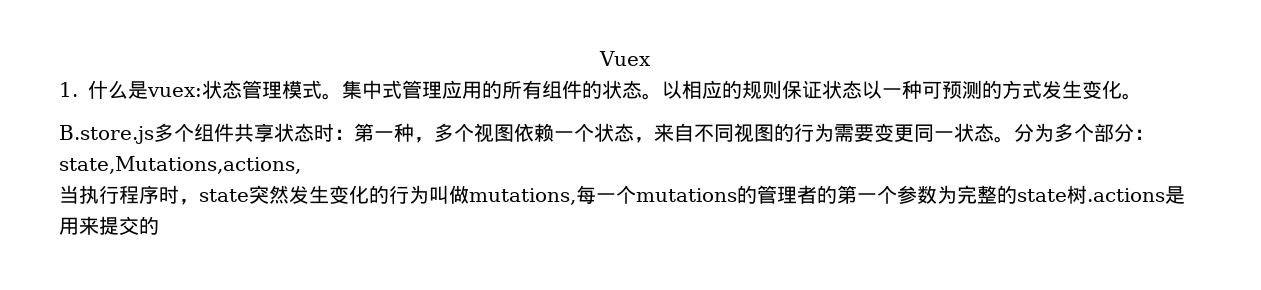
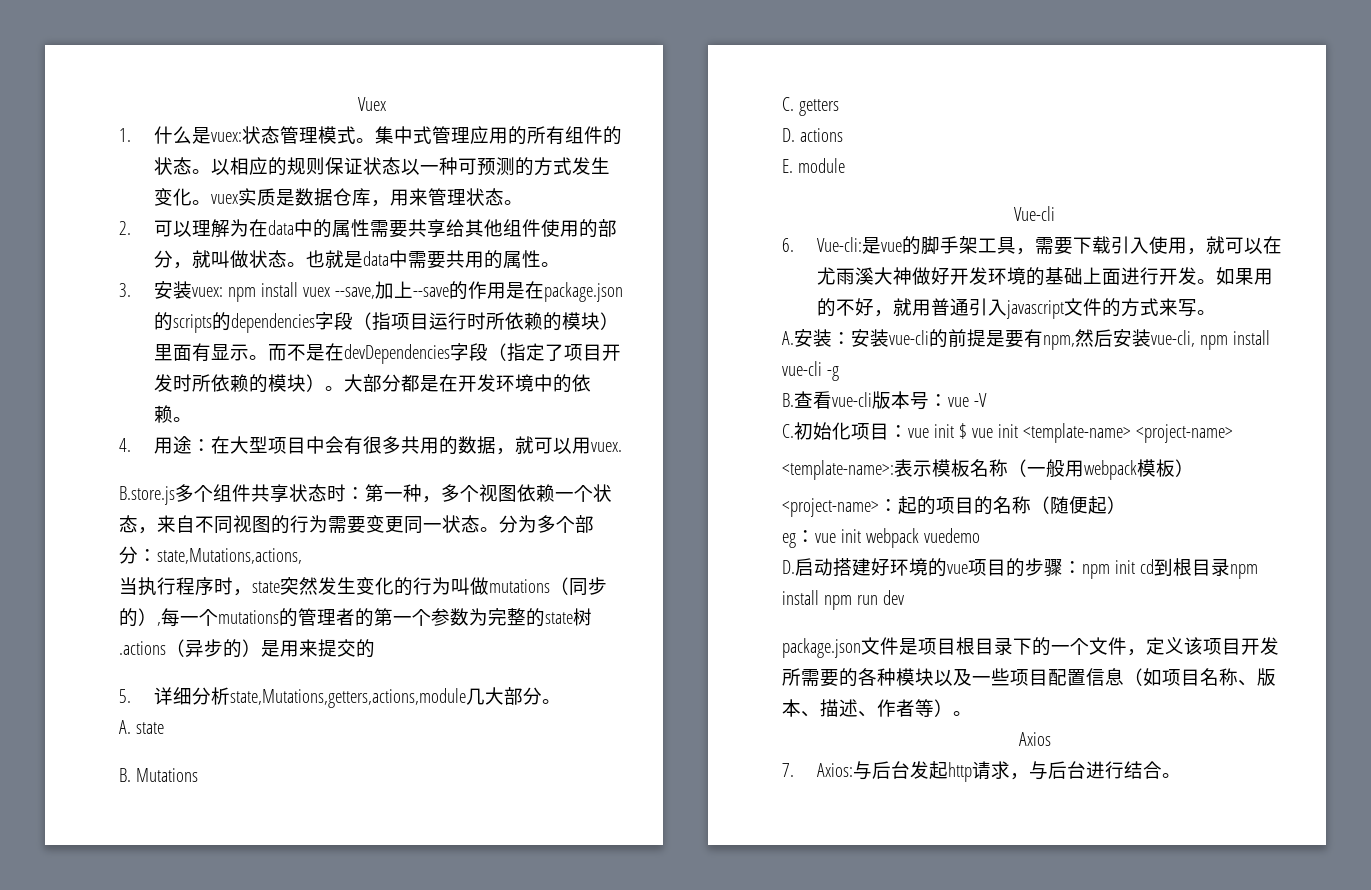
- 以相应的规则保证状态以一种可预测的方式发生变化。
+ 以相应的规则保证状态以一种可预测的方式发生变化。vuex实质是数据仓库，用来管理状态。
+ 2.可以理解为在data中的属性需要共享给其他组件使用的部分，就叫做状态。也就是data中需要共用的属性。
+ 3.安装vuex: npm install vuex --save,加上--save的作用是在package.json的scripts的dependencies字段（指项目运行时所依赖的模块）里面有显示。而不是在devDependencies字段（指定了项目开发时所依赖的模块）。大部分都是在开发环境中的依赖。
+ 4.用途：在大型项目中会有很多共用的数据，就可以用vuex.
- 当执行程序时，state突然发生变化的行为叫做mutations,每一个mutations的管理者的第一个参数为完整的state树.actions是用来提交的
+ 当执行程序时，state突然发生变化的行为叫做mutations（同步的）,每一个mutations的管理者的第一个参数为完整的state树.actions（异步的）是用来提交的
+ 5.详细分析state,Mutations,getters,actions,module几大部分。
+ A. state
+ B. Mutations
+ C. getters
+ D. actions
+ E. module
+ Vue-cli
+ 6. Vue-cli:是vue的脚手架工具，需要下载引入使用，就可以在尤雨溪大神做好开发环境的基础上面进行开发。如果用的不好，就用普通引入javascript文件的方式来写。
+ A.安装：安装vue-cli的前提是要有npm,然后安装vue-cli, npm install vue-cli -g
+ B.查看vue-cli版本号：vue -V
+ C.初始化项目：vue init $ vue init <template-name> <project-name>
+ <template-name>:表示模板名称（一般用webpack模板）
+ <project-name>：起的项目的名称（随便起）
+ eg：vue init webpack vuedemo
+ D.启动搭建好环境的vue项目的步骤：npm init cd到根目录npm install npm run dev
+ package.json文件是项目根目录下的一个文件，定义该项目开发所需要的各种模块以及一些项目配置信息（如项目名称、版本、描述、作者等）。
+ Axios
+ 7. Axios:与后台发起http请求，与后台进行结合。

